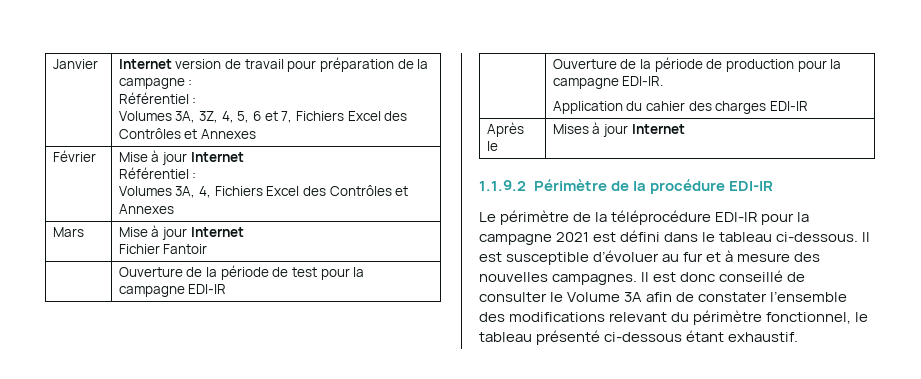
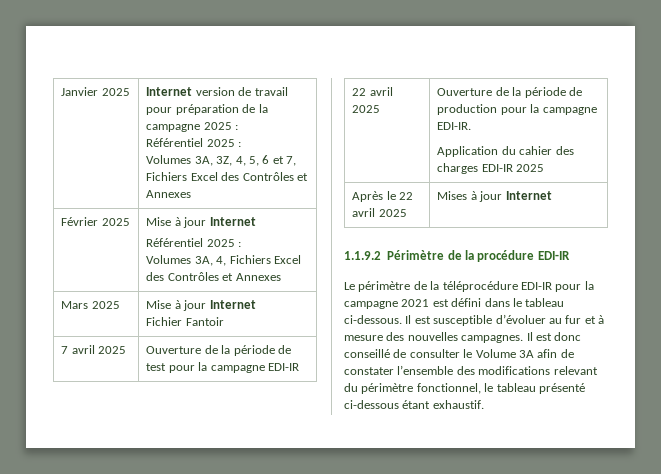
- Janvier | Internet version de travail pour préparation de la campagne :
- Référentiel :
+ Janvier 2025 | Internet version de travail pour préparation de la campagne 2025 :
+ Référentiel 2025 :
- Février | Mise à jour Internet
- Référentiel :
+ Février 2025 | Mise à jour Internet
+ Référentiel 2025 :
- Mars | Mise à jour Internet
+ Mars 2025 | Mise à jour Internet
- | Ouverture de la période de test pour la campagne EDI-IR
+ 7 avril 2025 | Ouverture de la période de test pour la campagne EDI-IR
- | Ouverture de la période de production pour la campagne EDI-IR.
- Application du cahier des charges EDI-IR
+ 22 avril 2025 | Ouverture de la période de production pour la campagne EDI-IR.
+ Application du cahier des charges EDI-IR 2025
- Après le | Mises à jour Internet
+ Après le 22 avril 2025 | Mises à jour Internet

